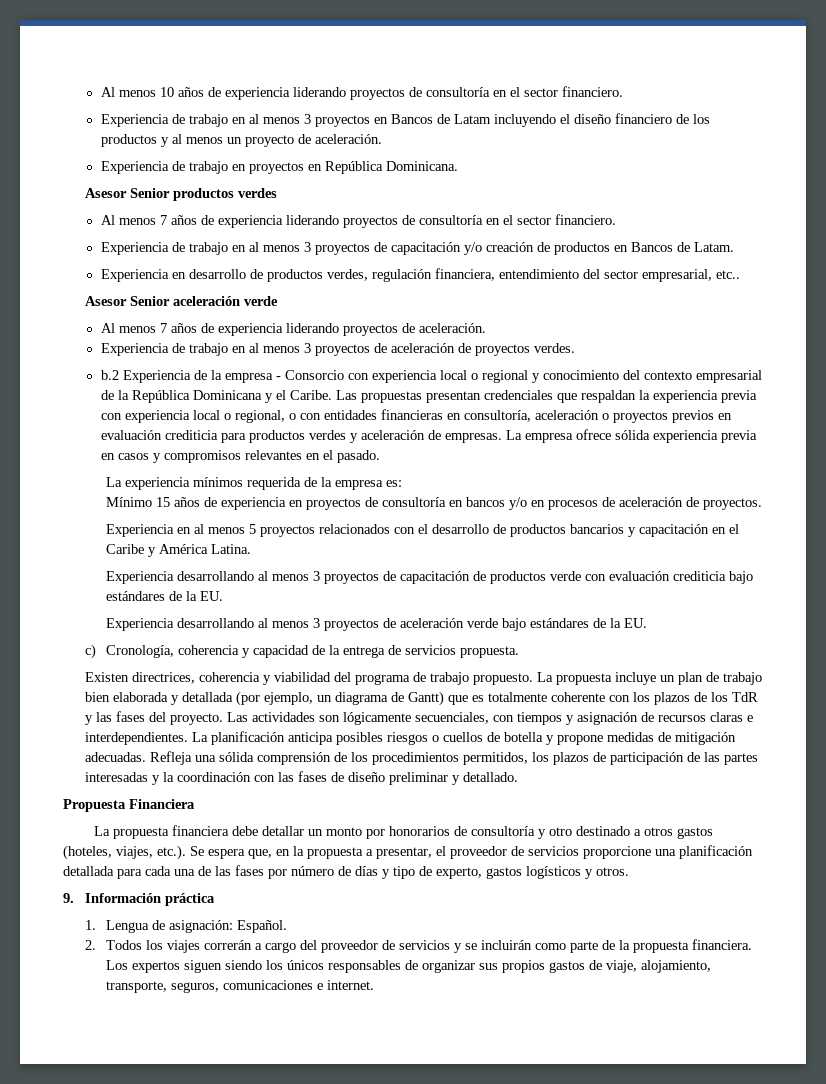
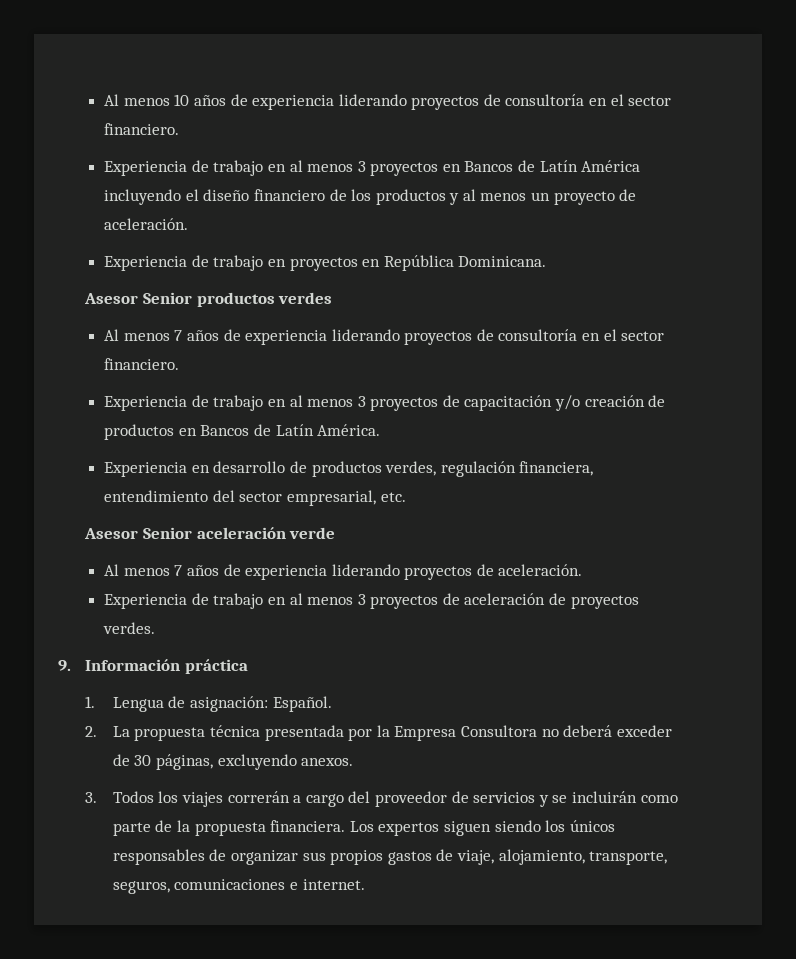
- Experiencia de trabajo en al menos 3 proyectos en Bancos de Latam incluyendo el diseño financiero de los productos y al menos un proyecto de aceleración.
+ Experiencia de trabajo en al menos 3 proyectos en Bancos de Latín América incluyendo el diseño financiero de los productos y al menos un proyecto de aceleración.
- Experiencia de trabajo en al menos 3 proyectos de capacitación y/o creación de productos en Bancos de Latam.
+ Experiencia de trabajo en al menos 3 proyectos de capacitación y/o creación de productos en Bancos de Latín América.
- Experiencia en desarrollo de productos verdes, regulación financiera, entendimiento del sector empresarial, etc..
+ Experiencia en desarrollo de productos verdes, regulación financiera, entendimiento del sector empresarial, etc.
- b.2 Experiencia de la empresa - Consorcio con experiencia local o regional y conocimiento del contexto empresarial de la República Dominicana y el Caribe. Las propuestas presentan credenciales que respaldan la experiencia previa con experiencia local o regional, o con entidades financieras en consultoría, aceleración o proyectos previos en evaluación crediticia para productos verdes y aceleración de empresas. La empresa ofrece sólida experiencia previa en casos y compromisos relevantes en el pasado.
- La experiencia mínimos requerida de la empresa es:
- Mínimo 15 años de experiencia en proyectos de consultoría en bancos y/o en procesos de aceleración de proyectos.
- Experiencia en al menos 5 proyectos relacionados con el desarrollo de productos bancarios y capacitación en el Caribe y América Latina.
- Experiencia desarrollando al menos 3 proyectos de capacitación de productos verde con evaluación crediticia bajo estándares de la EU.
- Experiencia desarrollando al menos 3 proyectos de aceleración verde bajo estándares de la EU.
- c) Cronología, coherencia y capacidad de la entrega de servicios propuesta.
- Existen directrices, coherencia y viabilidad del programa de trabajo propuesto. La propuesta incluye un plan de trabajo bien elaborada y detallada (por ejemplo, un diagrama de Gantt) que es totalmente coherente con los plazos de los TdR y las fases del proyecto. Las actividades son lógicamente secuenciales, con tiempos y asignación de recursos claras e interdependientes. La planificación anticipa posibles riesgos o cuellos de botella y propone medidas de mitigación adecuadas. Refleja una sólida comprensión de los procedimientos permitidos, los plazos de participación de las partes interesadas y la coordinación con las fases de diseño preliminar y detallado.
- Propuesta Financiera
- La propuesta financiera debe detallar un monto por honorarios de consultoría y otro destinado a otros gastos (hoteles, viajes, etc.). Se espera que, en la propuesta a presentar, el proveedor de servicios proporcione una planificación detallada para cada una de las fases por número de días y tipo de experto, gastos logísticos y otros.
- 2. Todos los viajes correrán a cargo del proveedor de servicios y se incluirán como parte de la propuesta financiera.
+ 2. La propuesta técnica presentada por la Empresa Consultora no deberá exceder de 30 páginas, excluyendo anexos.
+ 3. Todos los viajes correrán a cargo del proveedor de servicios y se incluirán como parte de la propuesta financiera.

